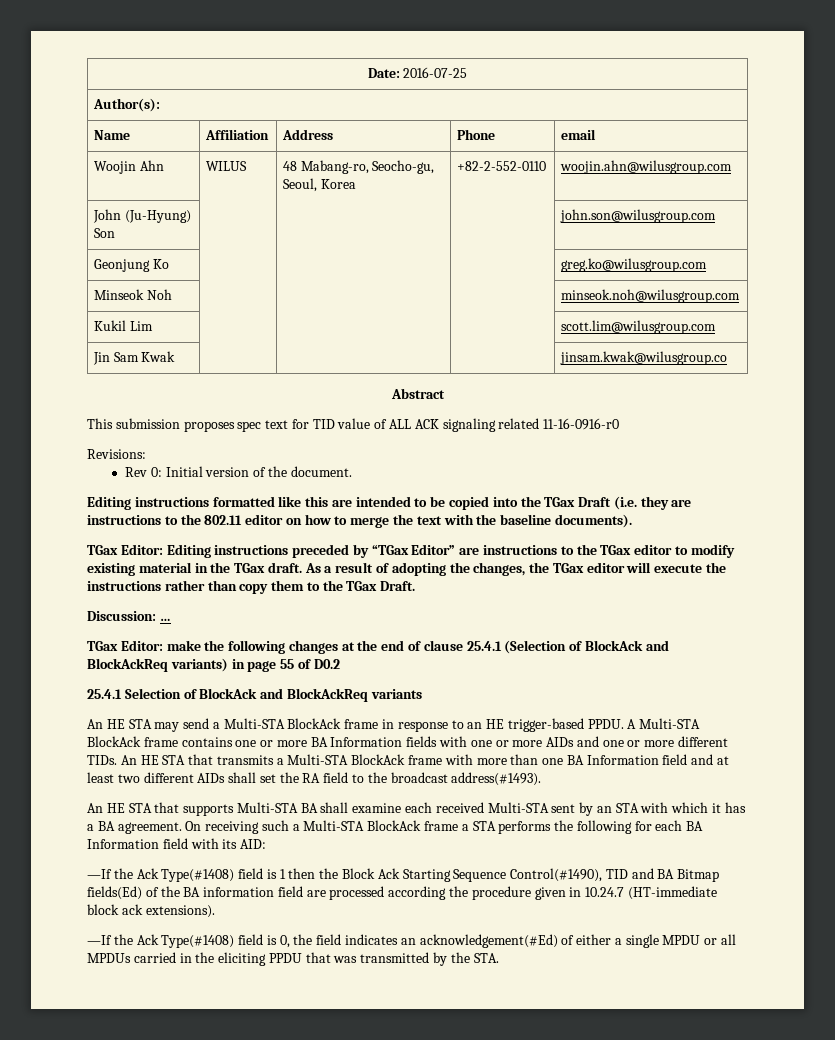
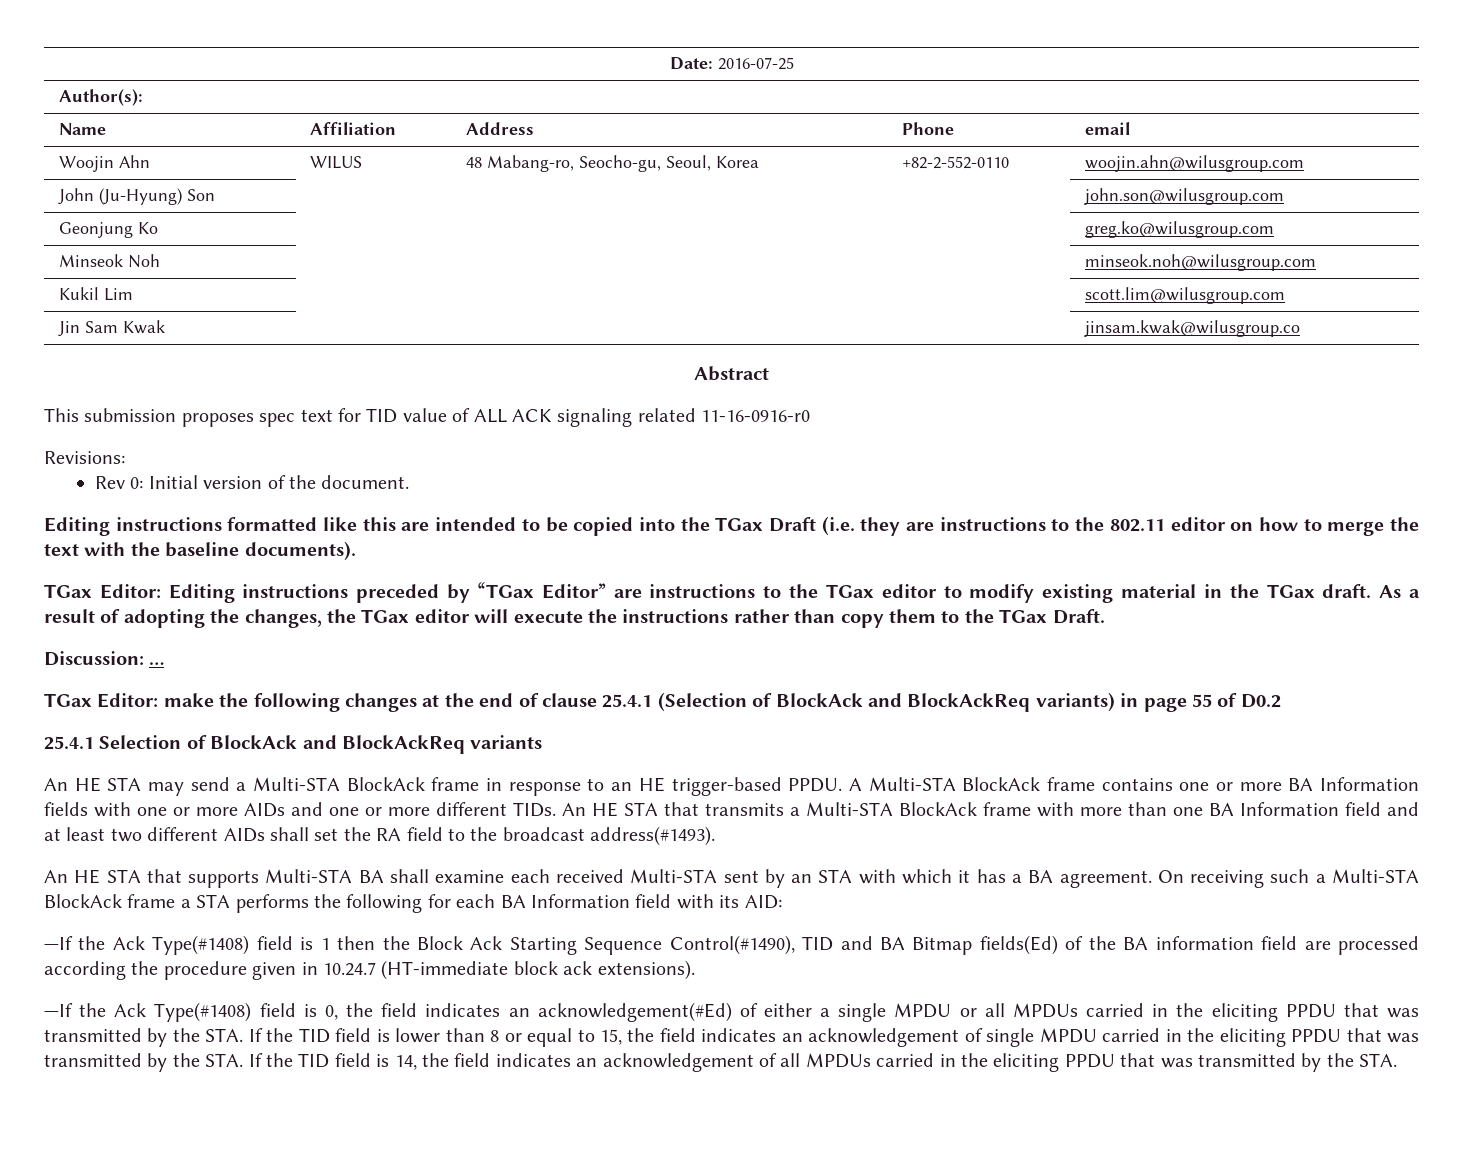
- —If the Ack Type(#1408) field is 0, the field indicates an acknowledgement(#Ed) of either a single MPDU or all MPDUs carried in the eliciting PPDU that was transmitted by the STA.
+ —If the Ack Type(#1408) field is 0, the field indicates an acknowledgement(#Ed) of either a single MPDU or all MPDUs carried in the eliciting PPDU that was transmitted by the STA. If the TID field is lower than 8 or equal to 15, the field indicates an acknowledgement of single MPDU carried in the eliciting PPDU that was transmitted by the STA. If the TID field is 14, the field indicates an acknowledgement of all MPDUs carried in the eliciting PPDU that was transmitted by the STA.

